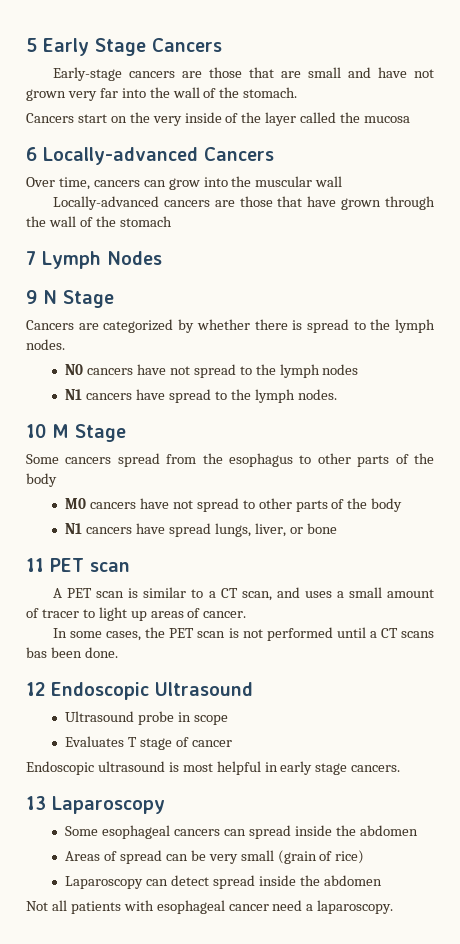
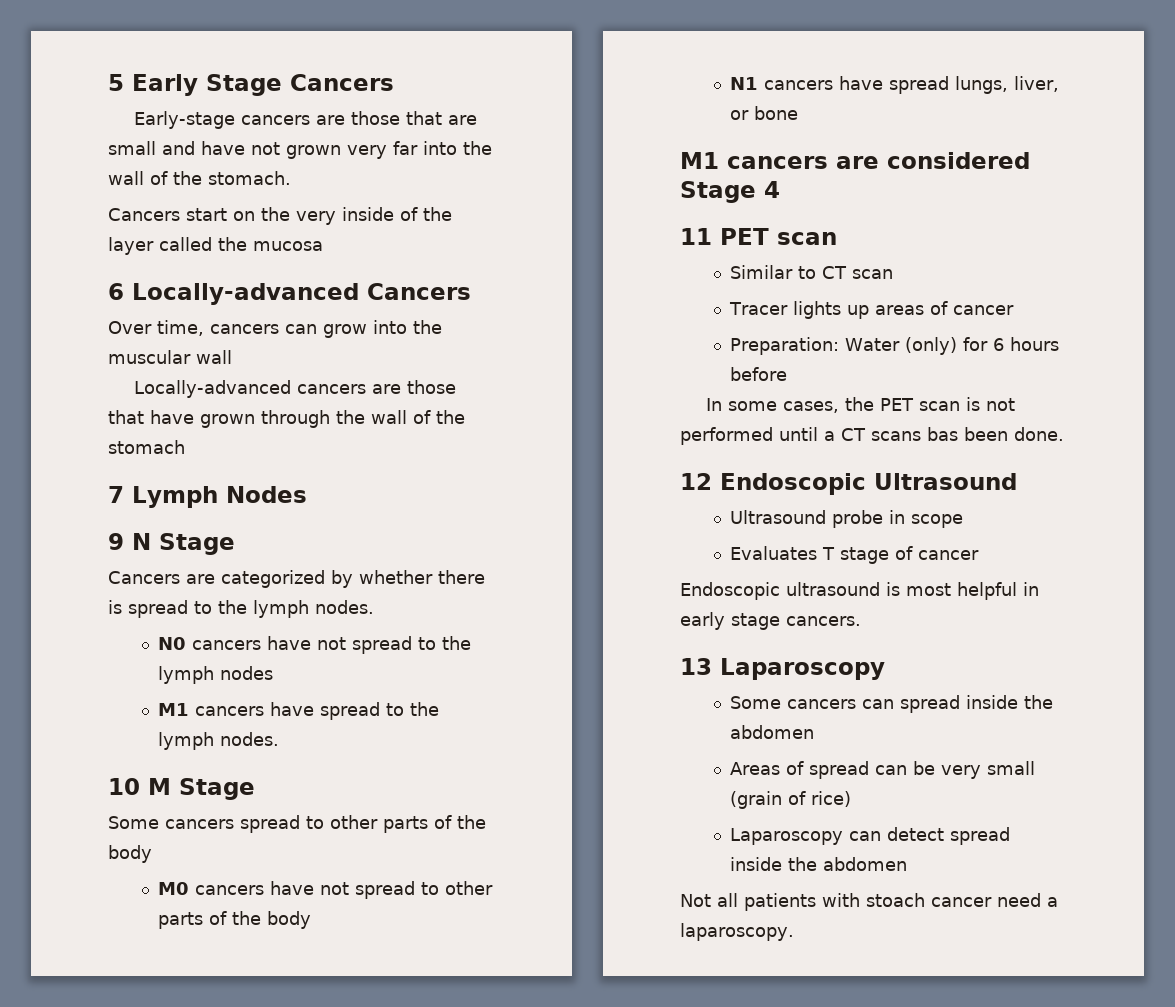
- N1 cancers have spread to the lymph nodes.
+ M1 cancers have spread to the lymph nodes.
- Some cancers spread from the esophagus to other parts of the body
+ Some cancers spread to other parts of the body
+ M1 cancers are considered Stage 4
  11 PET scan
- A PET scan is similar to a CT scan, and uses a small amount of tracer to light up areas of cancer.
+ Similar to CT scan
+ Tracer lights up areas of cancer
+ Preparation: Water (only) for 6 hours before
- Some esophageal cancers can spread inside the abdomen
+ Some cancers can spread inside the abdomen
- Not all patients with esophageal cancer need a laparoscopy.
+ Not all patients with stoach cancer need a laparoscopy.

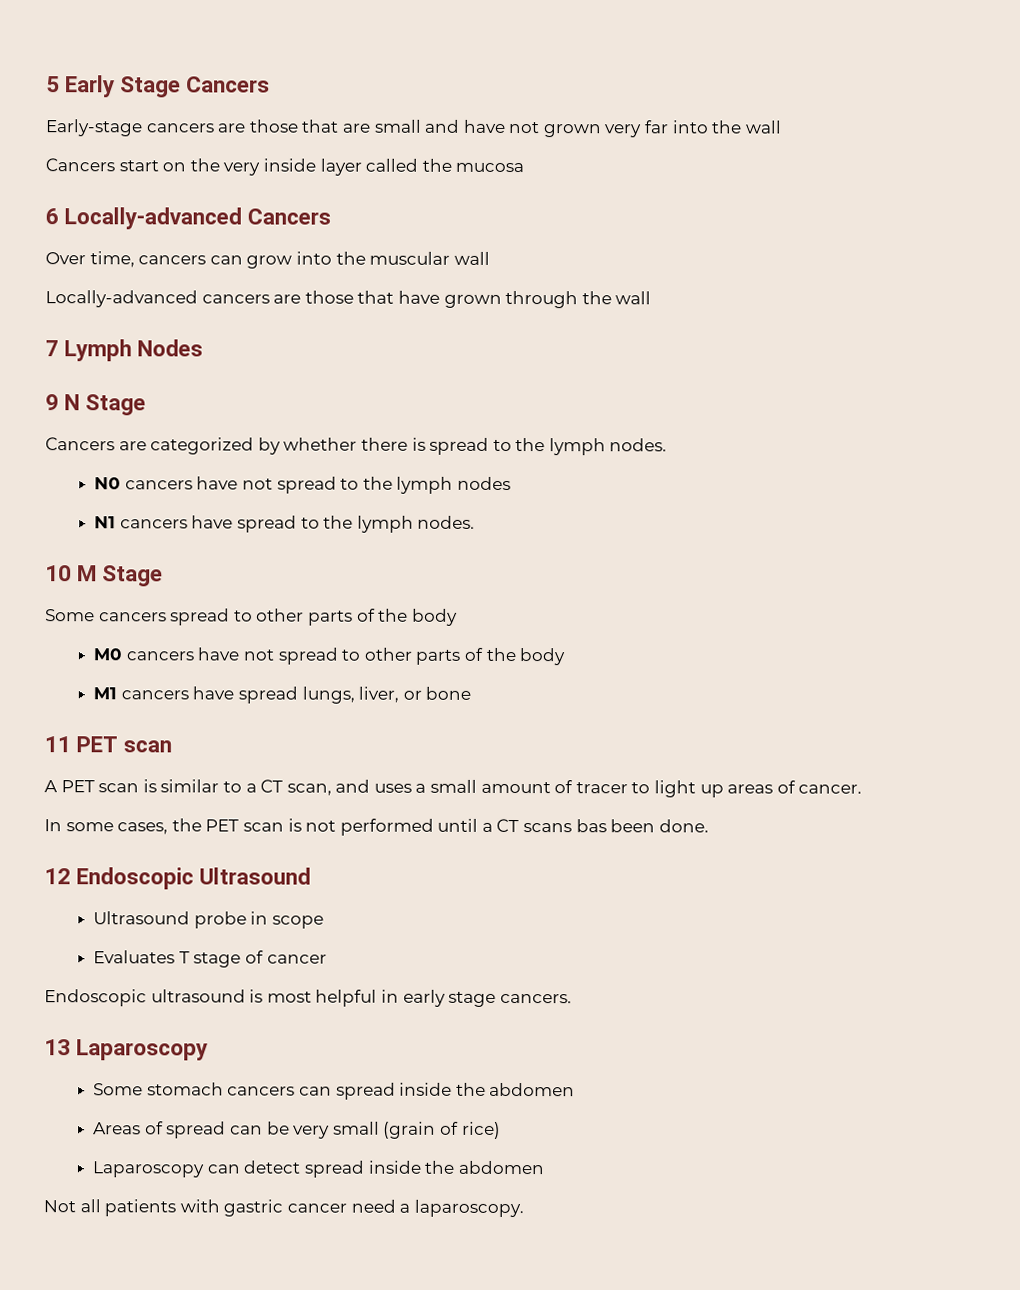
- Early-stage cancers are those that are small and have not grown very far into the wall of the stomach.
+ Early-stage cancers are those that are small and have not grown very far into the wall
- Cancers start on the very inside of the layer called the mucosa
+ Cancers start on the very inside layer called the mucosa
- Locally-advanced cancers are those that have grown through the wall of the stomach
+ Locally-advanced cancers are those that have grown through the wall
- M1 cancers have spread to the lymph nodes.
+ N1 cancers have spread to the lymph nodes.
- N1 cancers have spread lungs, liver, or bone
+ M1 cancers have spread lungs, liver, or bone
- M1 cancers are considered Stage 4
  11 PET scan
- Similar to CT scan
- Tracer lights up areas of cancer
- Preparation: Water (only) for 6 hours before
+ A PET scan is similar to a CT scan, and uses a small amount of tracer to light up areas of cancer.
- Some cancers can spread inside the abdomen
+ Some stomach cancers can spread inside the abdomen
- Not all patients with stoach cancer need a laparoscopy.
+ Not all patients with gastric cancer need a laparoscopy.

